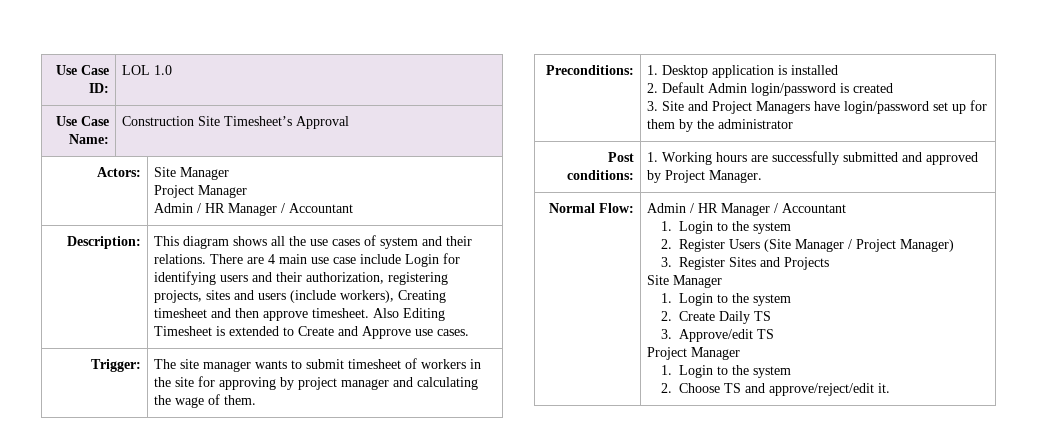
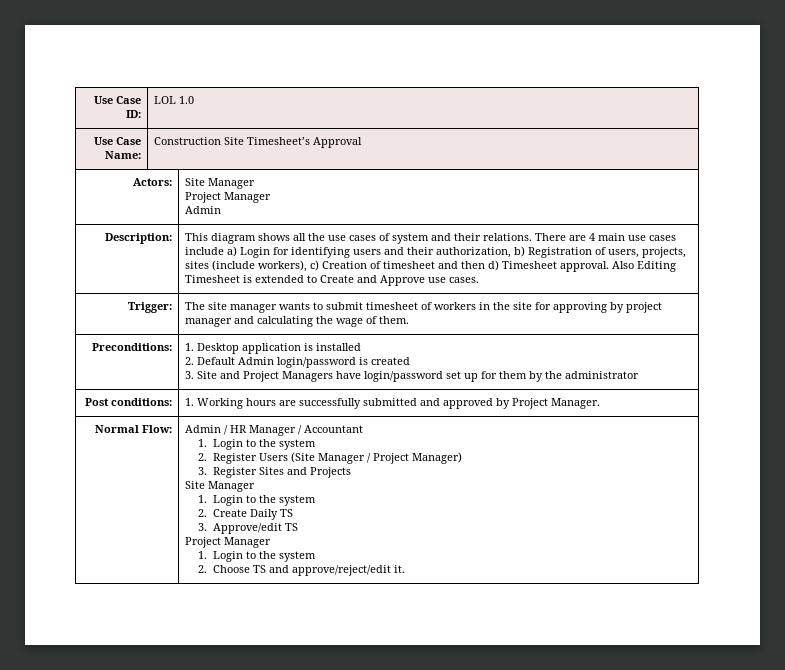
  Actors: | Site Manager
  Project Manager
- Admin / HR Manager / Accountant
+ Admin
- There are 4 main use case include Login for identifying users and their authorization, registering projects, sites and users (include workers), Creating timesheet and then approve timesheet.
+ There are 4 main use cases include a) Login for identifying users and their authorization, b) Registration of users, projects, sites (include workers), c) Creation of timesheet and then d) Timesheet approval.

